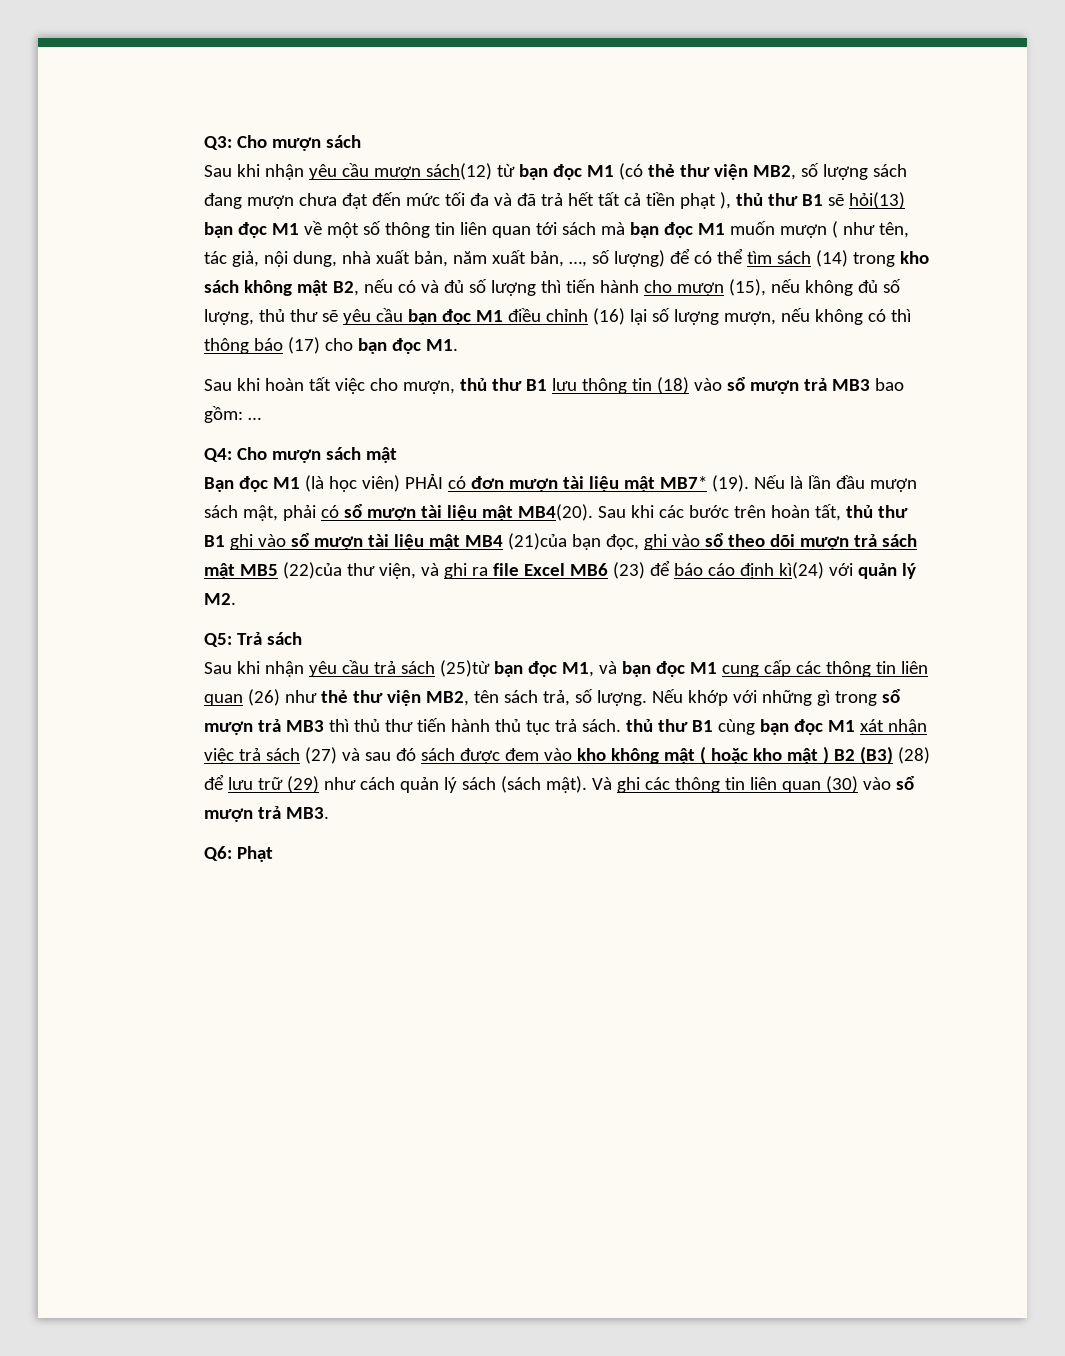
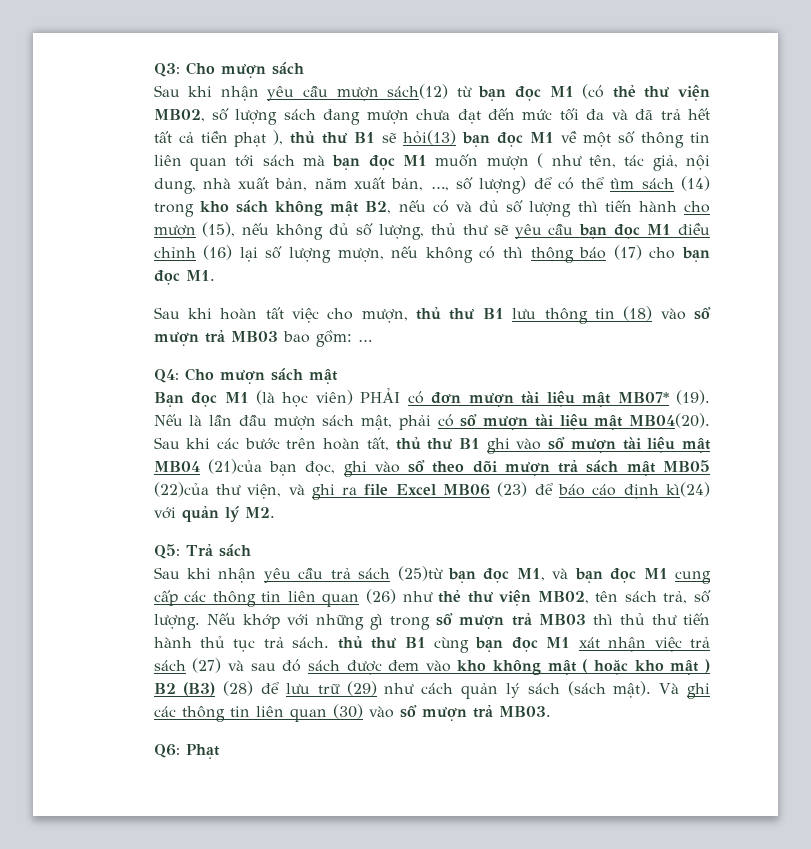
- Sau khi nhận yêu cầu mượn sách(12) từ bạn đọc M1 (có thẻ thư viện MB2, số lượng sách đang mượn chưa đạt đến mức tối đa và đã trả hết tất cả tiền phạt ), thủ thư B1 sẽ hỏi(13) bạn đọc M1 về một số thông tin liên quan tới sách mà bạn đọc M1 muốn mượn ( như tên, tác giả, nội dung, nhà xuất bản, năm xuất bản, …, số lượng) để có thể tìm sách (14) trong kho sách không mật B2, nếu có và đủ số lượng thì tiến hành cho mượn (15), nếu không đủ số lượng, thủ thư sẽ yêu cầu bạn đọc M1 điều chỉnh (16) lại số lượng mượn, nếu không có thì thông báo (17) cho bạn đọc M1.
+ Sau khi nhận yêu cầu mượn sách(12) từ bạn đọc M1 (có thẻ thư viện MB02, số lượng sách đang mượn chưa đạt đến mức tối đa và đã trả hết tất cả tiền phạt ), thủ thư B1 sẽ hỏi(13) bạn đọc M1 về một số thông tin liên quan tới sách mà bạn đọc M1 muốn mượn ( như tên, tác giả, nội dung, nhà xuất bản, năm xuất bản, …, số lượng) để có thể tìm sách (14) trong kho sách không mật B2, nếu có và đủ số lượng thì tiến hành cho mượn (15), nếu không đủ số lượng, thủ thư sẽ yêu cầu bạn đọc M1 điều chỉnh (16) lại số lượng mượn, nếu không có thì thông báo (17) cho bạn đọc M1.
- Sau khi hoàn tất việc cho mượn, thủ thư B1 lưu thông tin (18) vào sổ mượn trả MB3 bao gồm: …
+ Sau khi hoàn tất việc cho mượn, thủ thư B1 lưu thông tin (18) vào sổ mượn trả MB03 bao gồm: …
- Bạn đọc M1 (là học viên) PHẢI có đơn mượn tài liệu mật MB7* (19).
+ Bạn đọc M1 (là học viên) PHẢI có đơn mượn tài liệu mật MB07* (19).
- Nếu là lần đầu mượn sách mật, phải có sổ mượn tài liệu mật MB4(20).
+ Nếu là lần đầu mượn sách mật, phải có sổ mượn tài liệu mật MB04(20).
- Sau khi các bước trên hoàn tất, thủ thư B1 ghi vào sổ mượn tài liệu mật MB4 (21)của bạn đọc, ghi vào sổ theo dõi mượn trả sách mật MB5 (22)của thư viện, và ghi ra file Excel MB6 (23) để báo cáo định kì(24) với quản lý M2.
+ Sau khi các bước trên hoàn tất, thủ thư B1 ghi vào sổ mượn tài liệu mật MB04 (21)của bạn đọc, ghi vào sổ theo dõi mượn trả sách mật MB05 (22)của thư viện, và ghi ra file Excel MB06 (23) để báo cáo định kì(24) với quản lý M2.
- Sau khi nhận yêu cầu trả sách (25)từ bạn đọc M1, và bạn đọc M1 cung cấp các thông tin liên quan (26) như thẻ thư viện MB2, tên sách trả, số lượng.
+ Sau khi nhận yêu cầu trả sách (25)từ bạn đọc M1, và bạn đọc M1 cung cấp các thông tin liên quan (26) như thẻ thư viện MB02, tên sách trả, số lượng.
- Nếu khớp với những gì trong sổ mượn trả MB3 thì thủ thư tiến hành thủ tục trả sách. thủ thư B1 cùng bạn đọc M1 xát nhận việc trả sách (27) và sau đó sách được đem vào kho không mật ( hoặc kho mật ) B2 (B3) (28) để lưu trữ (29) như cách quản lý sách (sách mật).
+ Nếu khớp với những gì trong sổ mượn trả MB03 thì thủ thư tiến hành thủ tục trả sách. thủ thư B1 cùng bạn đọc M1 xát nhận việc trả sách (27) và sau đó sách được đem vào kho không mật ( hoặc kho mật ) B2 (B3) (28) để lưu trữ (29) như cách quản lý sách (sách mật).
- Và ghi các thông tin liên quan (30) vào sổ mượn trả MB3.
+ Và ghi các thông tin liên quan (30) vào sổ mượn trả MB03.

